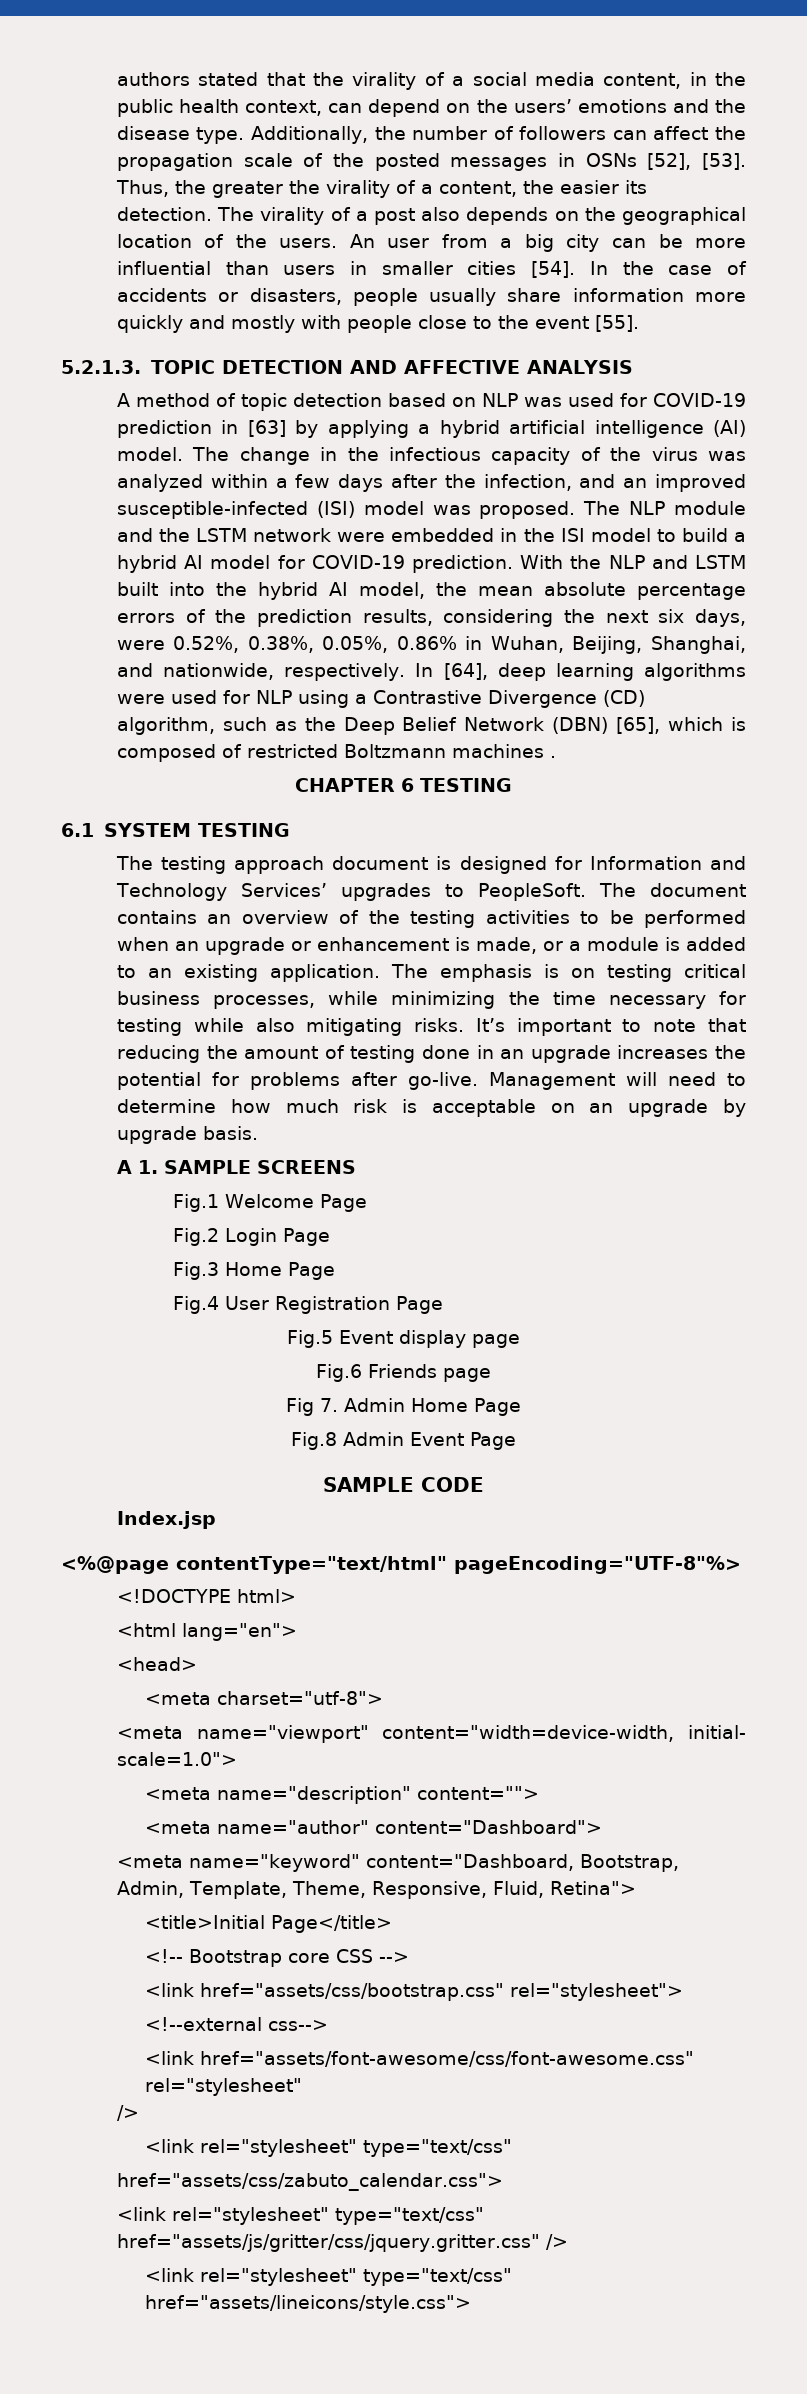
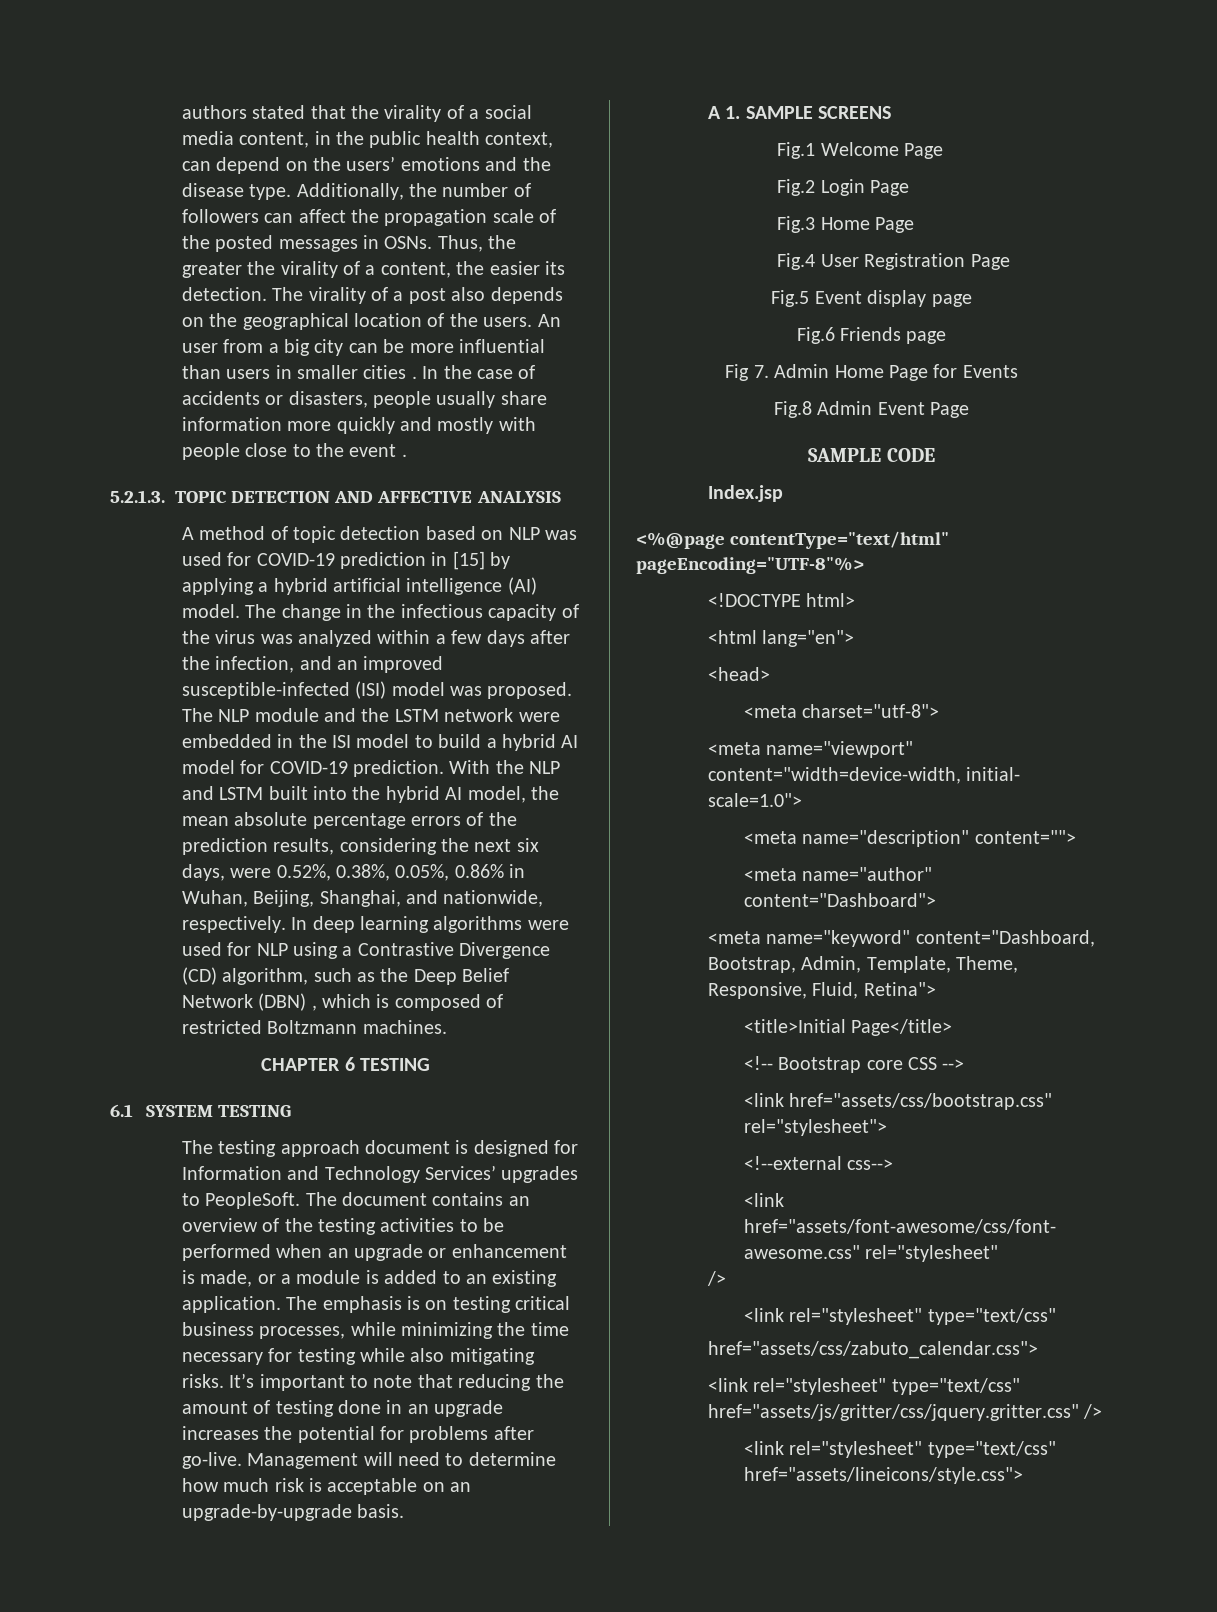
- Additionally, the number of followers can affect the propagation scale of the posted messages in OSNs [52], [53].
+ Additionally, the number of followers can affect the propagation scale of the posted messages in OSNs.
- An user from a big city can be more influential than users in smaller cities [54].
+ An user from a big city can be more influential than users in smaller cities .
- In the case of accidents or disasters, people usually share information more quickly and mostly with people close to the event [55].
+ In the case of accidents or disasters, people usually share information more quickly and mostly with people close to the event .
- A method of topic detection based on NLP was used for COVID-19 prediction in [63] by applying a hybrid artificial intelligence (AI) model.
+ A method of topic detection based on NLP was used for COVID-19 prediction in [15] by applying a hybrid artificial intelligence (AI) model.
- In [64], deep learning algorithms were used for NLP using a Contrastive Divergence (CD) algorithm, such as the Deep Belief Network (DBN) [65], which is composed of restricted Boltzmann machines .
+ In deep learning algorithms were used for NLP using a Contrastive Divergence (CD) algorithm, such as the Deep Belief Network (DBN) , which is composed of restricted Boltzmann machines.
- Management will need to determine how much risk is acceptable on an upgrade by upgrade basis.
+ Management will need to determine how much risk is acceptable on an upgrade-by-upgrade basis.
- Fig 7. Admin Home Page
+ Fig 7. Admin Home Page for Events

